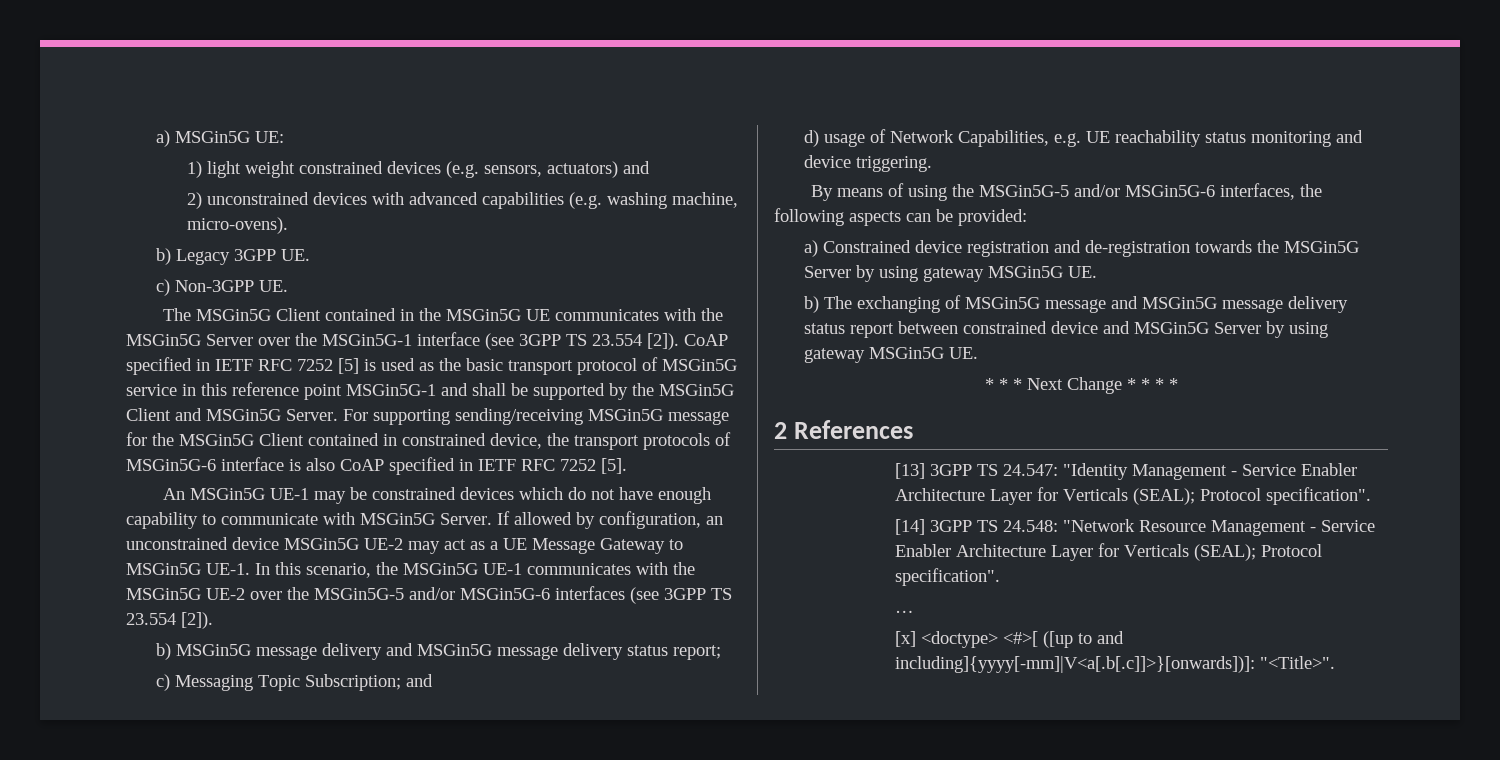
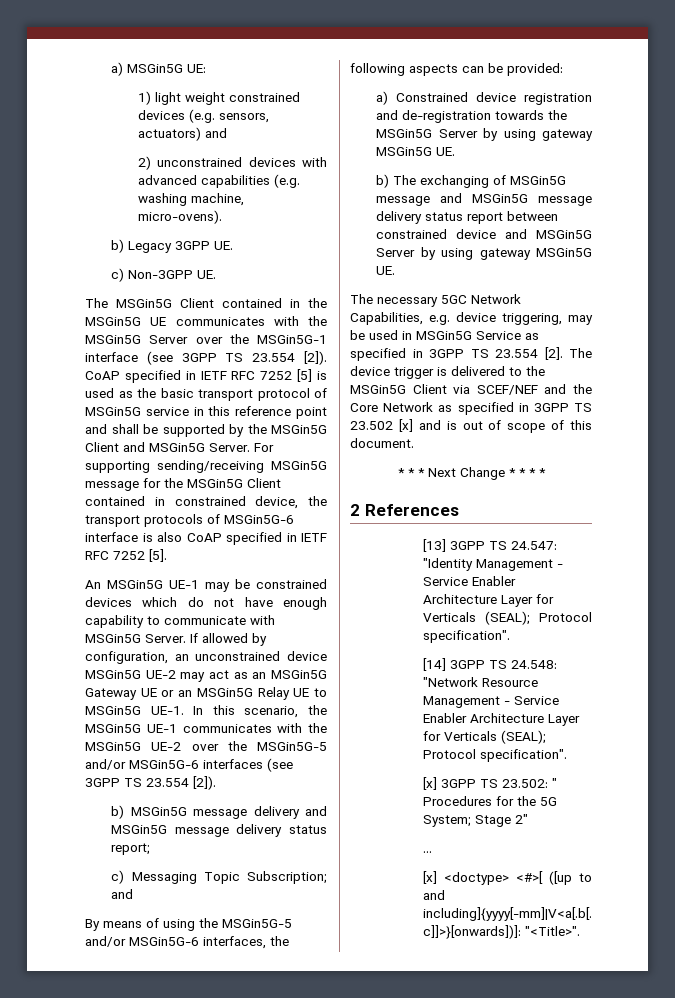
- CoAP specified in IETF RFC 7252 [5] is used as the basic transport protocol of MSGin5G service in this reference point MSGin5G-1 and shall be supported by the MSGin5G Client and MSGin5G Server.
+ CoAP specified in IETF RFC 7252 [5] is used as the basic transport protocol of MSGin5G service in this reference point and shall be supported by the MSGin5G Client and MSGin5G Server.
- If allowed by configuration, an unconstrained device MSGin5G UE-2 may act as a UE Message Gateway to MSGin5G UE-1.
+ If allowed by configuration, an unconstrained device MSGin5G UE-2 may act as an MSGin5G Gateway UE or an MSGin5G Relay UE to MSGin5G UE-1.
- d) usage of Network Capabilities, e.g. UE reachability status monitoring and device triggering.
+ The necessary 5GC Network Capabilities, e.g. device triggering, may be used in MSGin5G Service as specified in 3GPP TS 23.554 [2]. The device trigger is delivered to the MSGin5G Client via SCEF/NEF and the Core Network as specified in 3GPP TS 23.502 [x] and is out of scope of this document.
+ [x] 3GPP TS 23.502: " Procedures for the 5G System; Stage 2"

